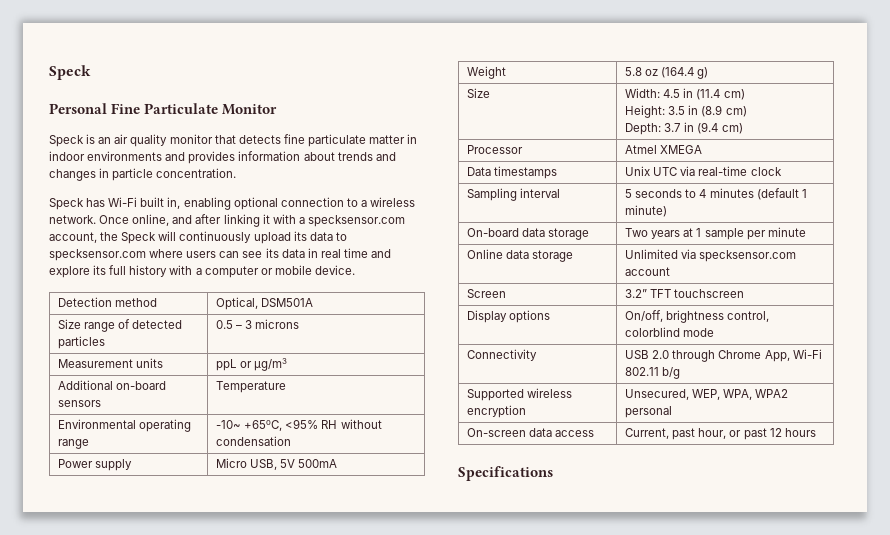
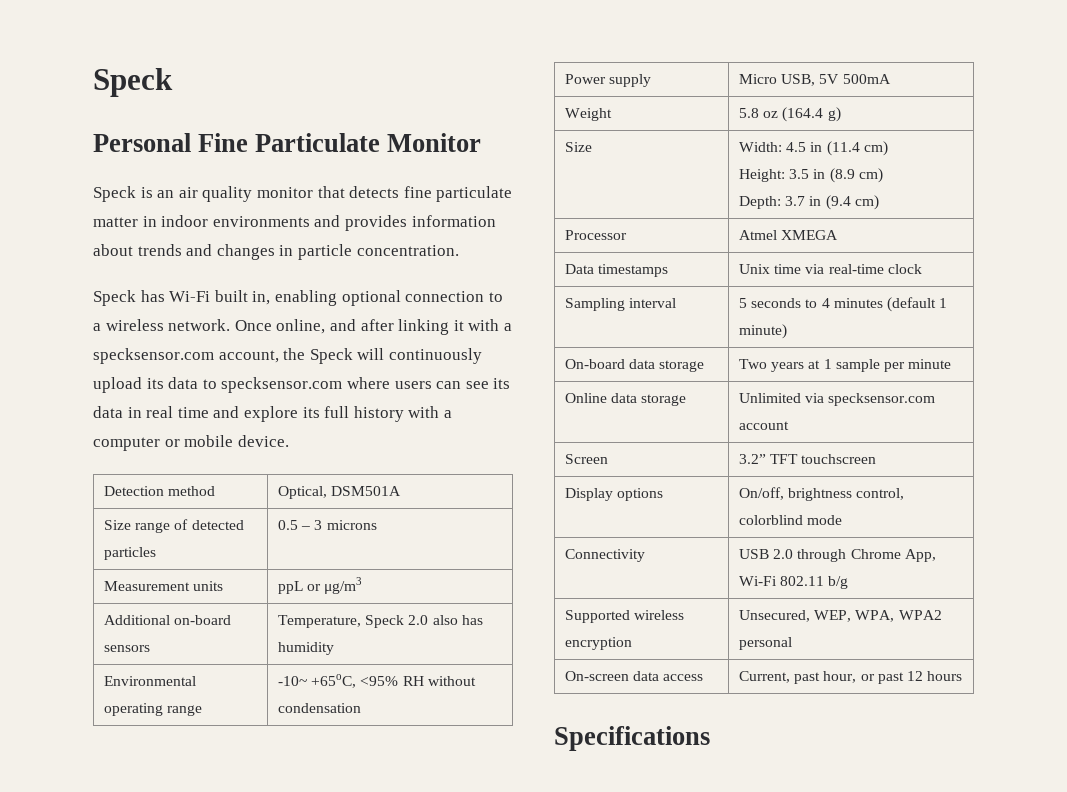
- Additional on-board sensors | Temperature
+ Additional on-board sensors | Temperature, Speck 2.0 also has humidity
- Data timestamps | Unix UTC via real-time clock
+ Data timestamps | Unix time via real-time clock

